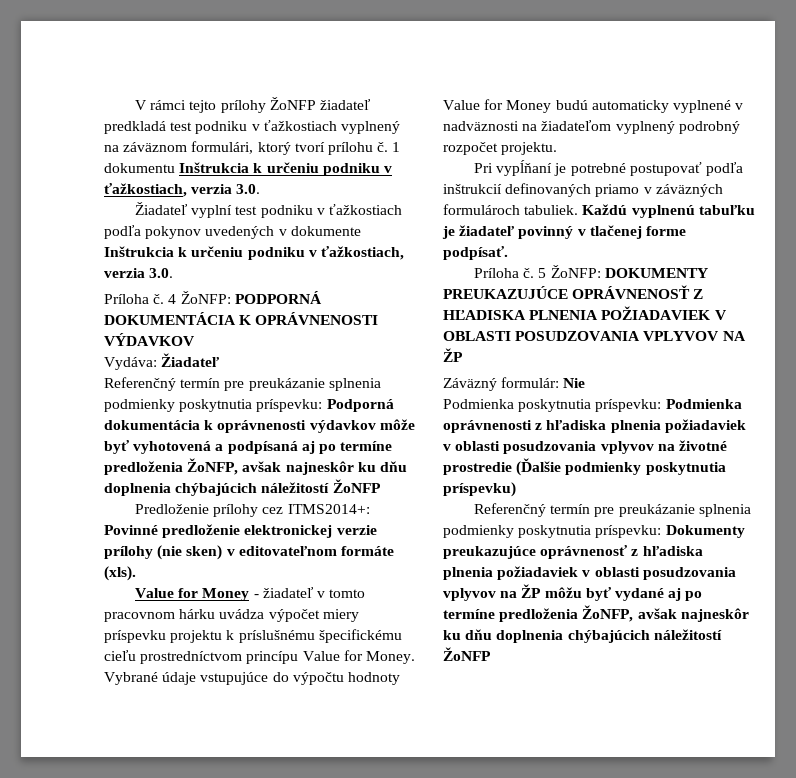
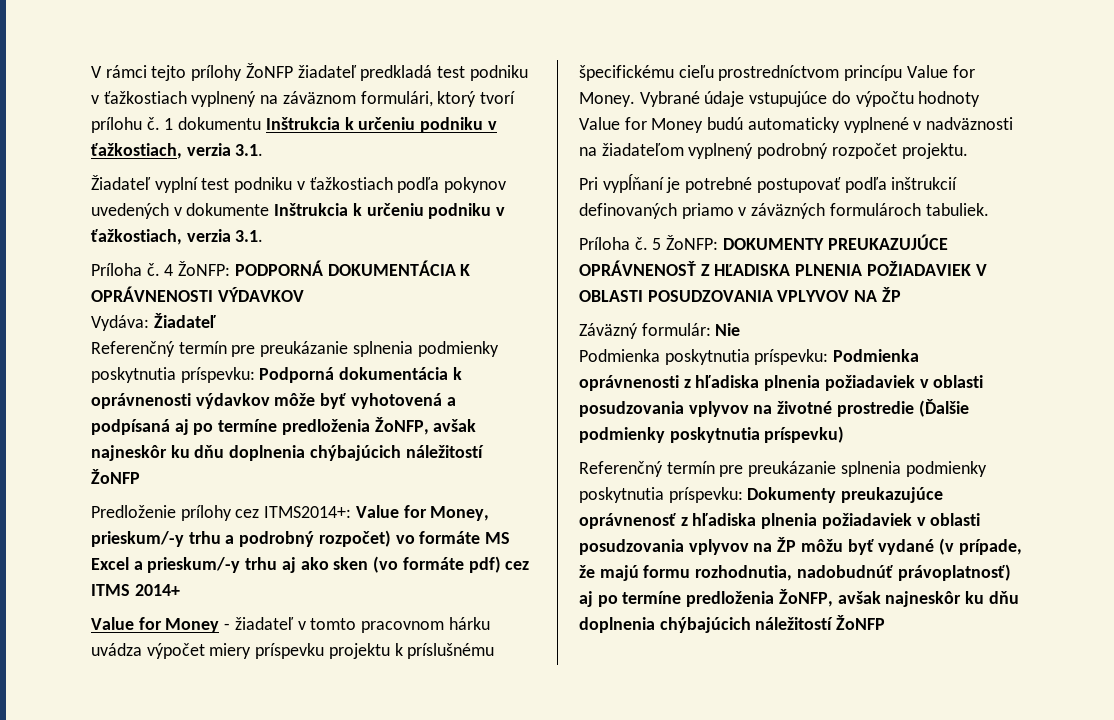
- 1 dokumentu Inštrukcia k určeniu podniku v ťažkostiach, verzia 3.0.
+ 1 dokumentu Inštrukcia k určeniu podniku v ťažkostiach, verzia 3.1.
- Žiadateľ vyplní test podniku v ťažkostiach podľa pokynov uvedených v dokumente Inštrukcia k určeniu podniku v ťažkostiach, verzia 3.0.
+ Žiadateľ vyplní test podniku v ťažkostiach podľa pokynov uvedených v dokumente Inštrukcia k určeniu podniku v ťažkostiach, verzia 3.1.
- Predloženie prílohy cez ITMS2014+: Povinné predloženie elektronickej verzie prílohy (nie sken) v editovateľnom formáte (xls).
+ Predloženie prílohy cez ITMS2014+: Value for Money, prieskum/-y trhu a podrobný rozpočet) vo formáte MS Excel a prieskum/-y trhu aj ako sken (vo formáte pdf) cez ITMS 2014+
- Každú vyplnenú tabuľku je žiadateľ povinný v tlačenej forme podpísať.
- Referenčný termín pre preukázanie splnenia podmienky poskytnutia príspevku: Dokumenty preukazujúce oprávnenosť z hľadiska plnenia požiadaviek v oblasti posudzovania vplyvov na ŽP môžu byť vydané aj po termíne predloženia ŽoNFP, avšak najneskôr ku dňu doplnenia chýbajúcich náležitostí ŽoNFP
+ Referenčný termín pre preukázanie splnenia podmienky poskytnutia príspevku: Dokumenty preukazujúce oprávnenosť z hľadiska plnenia požiadaviek v oblasti posudzovania vplyvov na ŽP môžu byť vydané (v prípade, že majú formu rozhodnutia, nadobudnúť právoplatnosť) aj po termíne predloženia ŽoNFP, avšak najneskôr ku dňu doplnenia chýbajúcich náležitostí ŽoNFP

